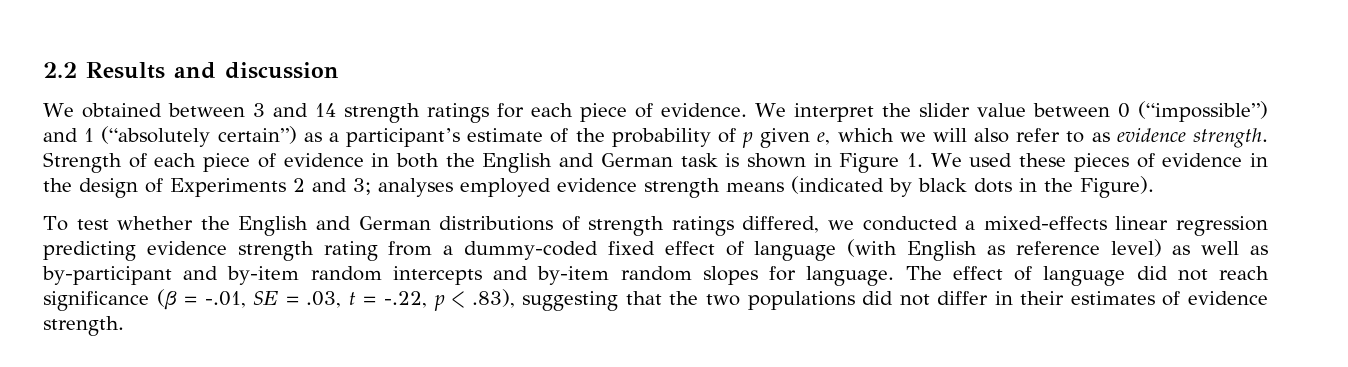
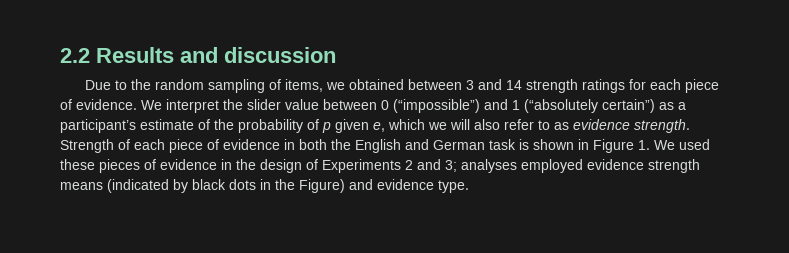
- We obtained between 3 and 14 strength ratings for each piece of evidence.
+ Due to the random sampling of items, we obtained between 3 and 14 strength ratings for each piece of evidence.
- Strength of each piece of evidence in both the English and German task is shown in Figure 1. We used these pieces of evidence in the design of Experiments 2 and 3; analyses employed evidence strength means (indicated by black dots in the Figure).
- To test whether the English and German distributions of strength ratings differed, we conducted a mixed-effects linear regression predicting evidence strength rating from a dummy-coded fixed effect of language (with English as reference level) as well as by-participant and by-item random intercepts and by-item random slopes for language. The effect of language did not reach significance (β = -.01, SE = .03, t = -.22, p < .83), suggesting that the two populations did not differ in their estimates of evidence strength.
+ Strength of each piece of evidence in both the English and German task is shown in Figure 1. We used these pieces of evidence in the design of Experiments 2 and 3; analyses employed evidence strength means (indicated by black dots in the Figure) and evidence type.

